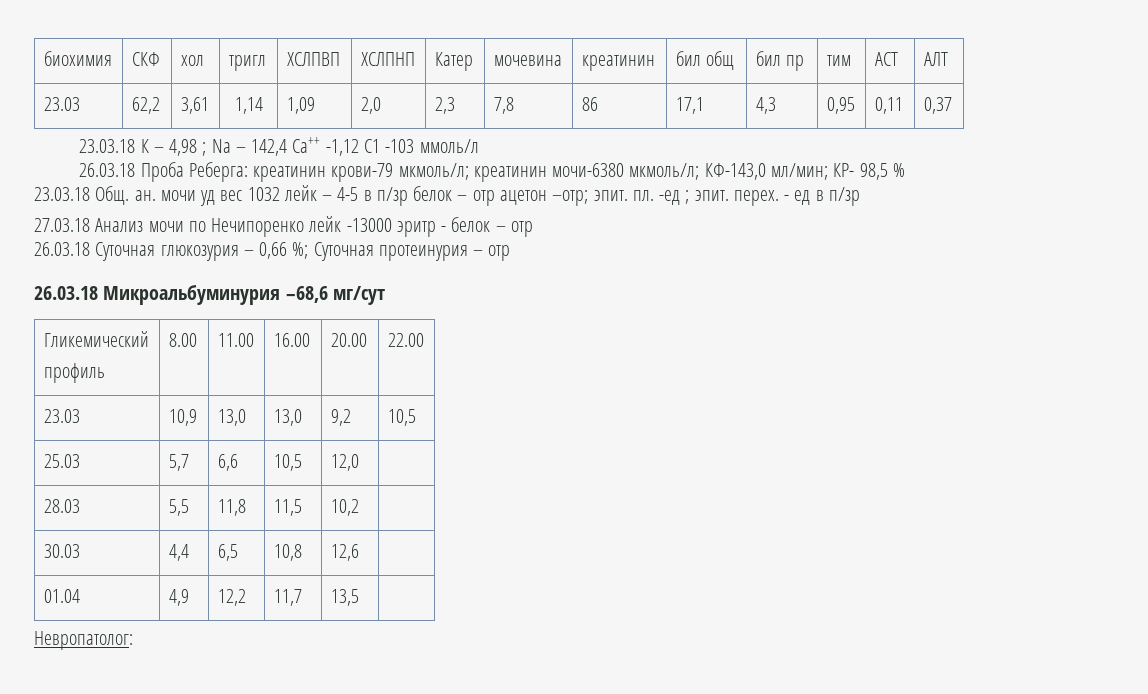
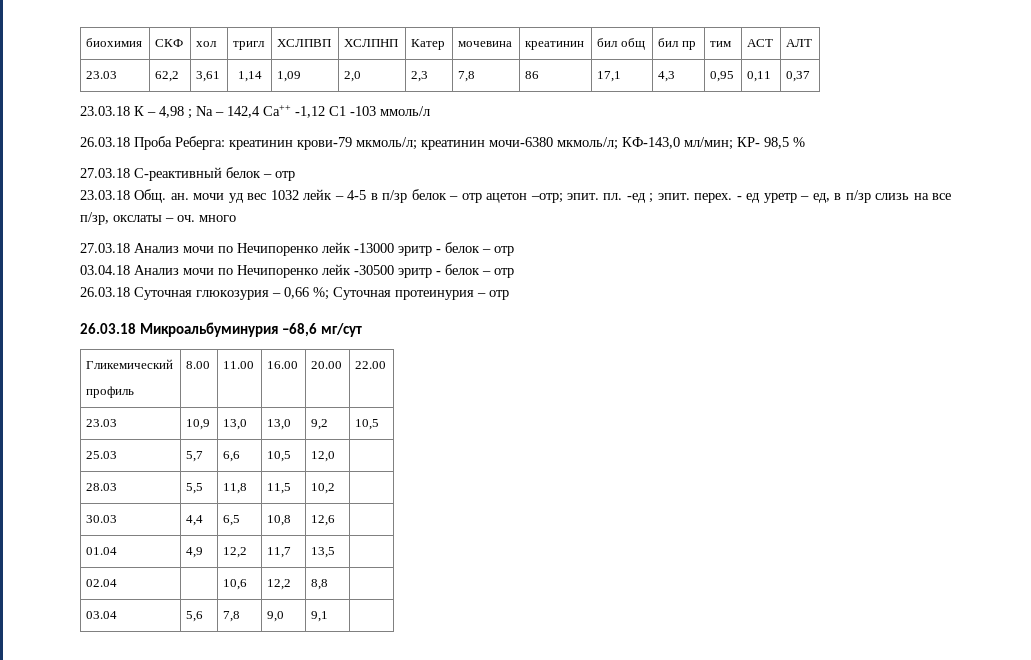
+ 27.03.18 С-реактивный белок – отр
- - ед в п/зр
+ - ед уретр – ед, в п/зр слизь на все п/зр, окслаты – оч. много
+ 03.04.18 Анализ мочи по Нечипоренко лейк -30500 эритр - белок – отр
- Невропатолог:
+ 02.04 | | 10,6 | 12,2 | 8,8 |
+ 03.04 | 5,6 | 7,8 | 9,0 | 9,1 |

